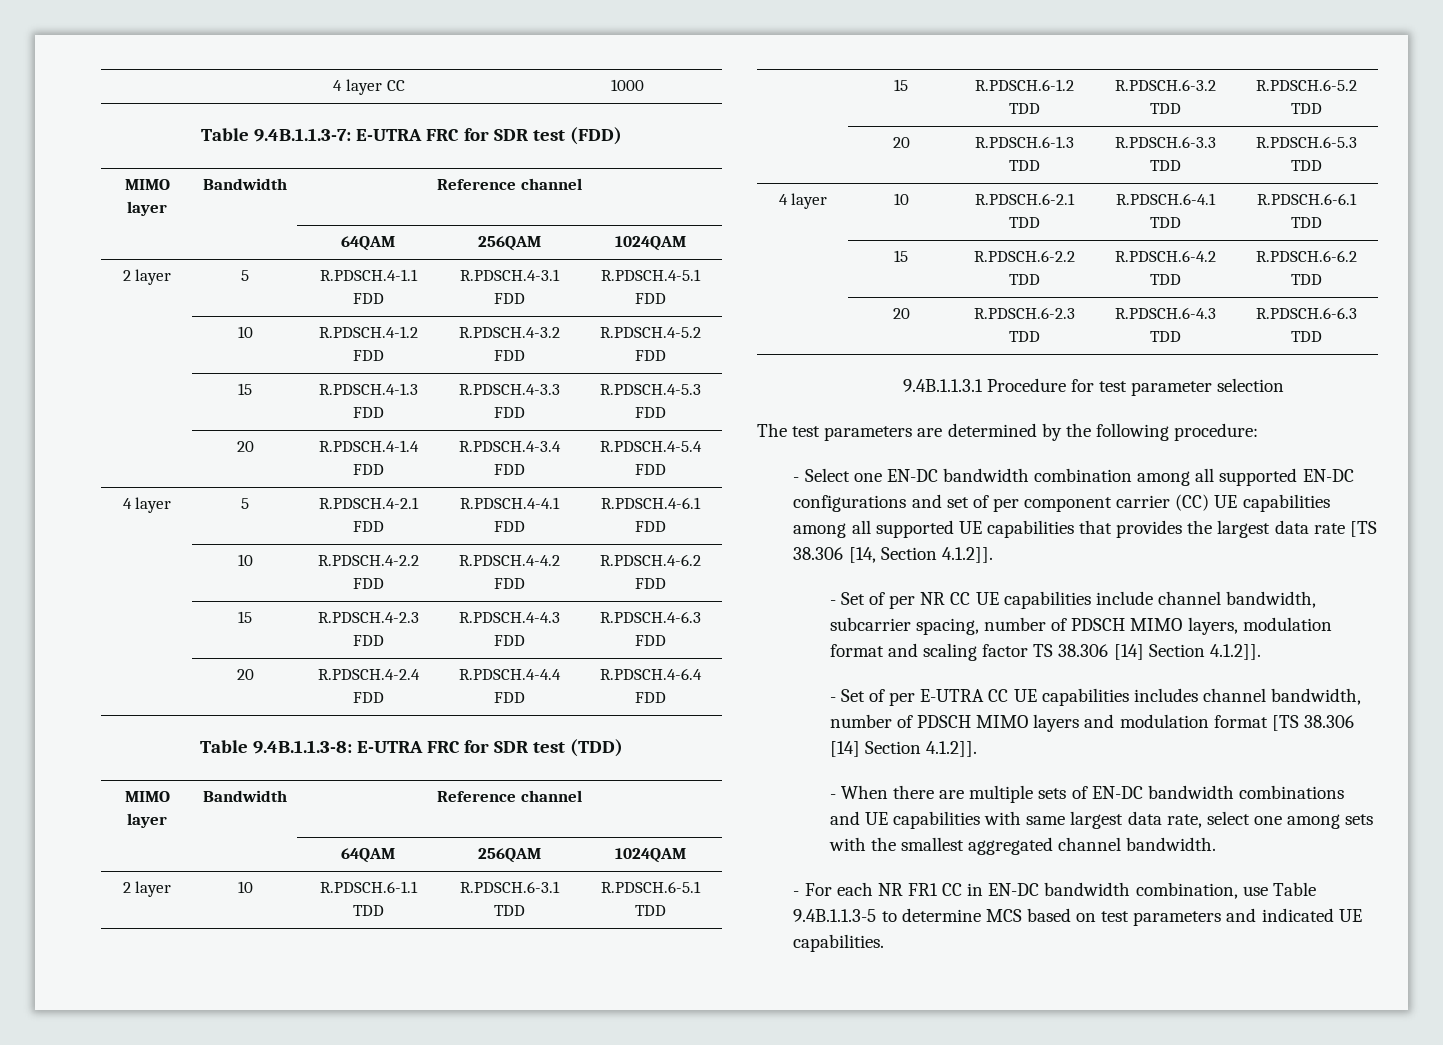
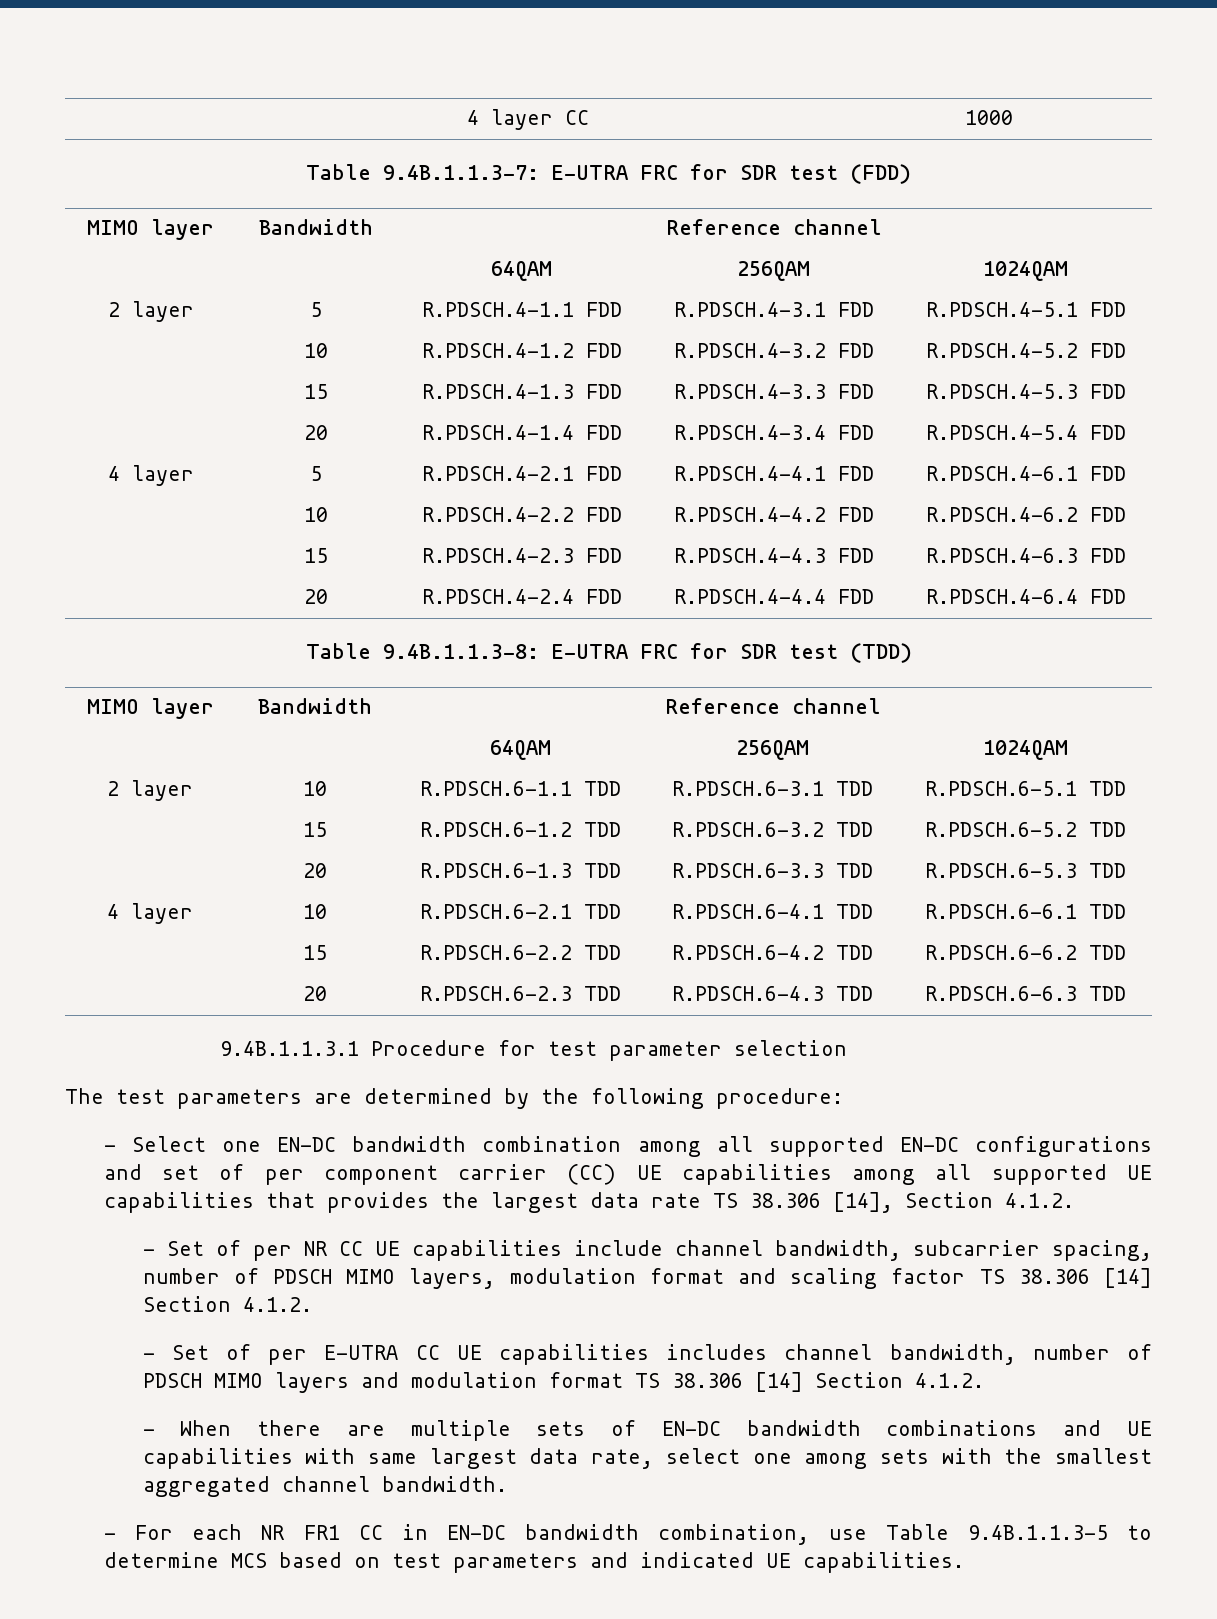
- - Select one EN-DC bandwidth combination among all supported EN-DC configurations and set of per component carrier (CC) UE capabilities among all supported UE capabilities that provides the largest data rate [TS 38.306 [14, Section 4.1.2]].
+ - Select one EN-DC bandwidth combination among all supported EN-DC configurations and set of per component carrier (CC) UE capabilities among all supported UE capabilities that provides the largest data rate TS 38.306 [14], Section 4.1.2.
- - Set of per NR CC UE capabilities include channel bandwidth, subcarrier spacing, number of PDSCH MIMO layers, modulation format and scaling factor TS 38.306 [14] Section 4.1.2]].
+ - Set of per NR CC UE capabilities include channel bandwidth, subcarrier spacing, number of PDSCH MIMO layers, modulation format and scaling factor TS 38.306 [14] Section 4.1.2.
- - Set of per E-UTRA CC UE capabilities includes channel bandwidth, number of PDSCH MIMO layers and modulation format [TS 38.306 [14] Section 4.1.2]].
+ - Set of per E-UTRA CC UE capabilities includes channel bandwidth, number of PDSCH MIMO layers and modulation format TS 38.306 [14] Section 4.1.2.

